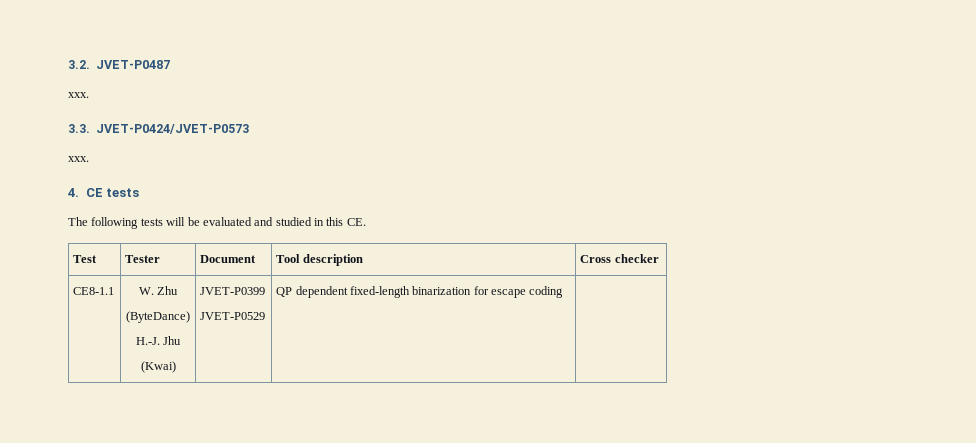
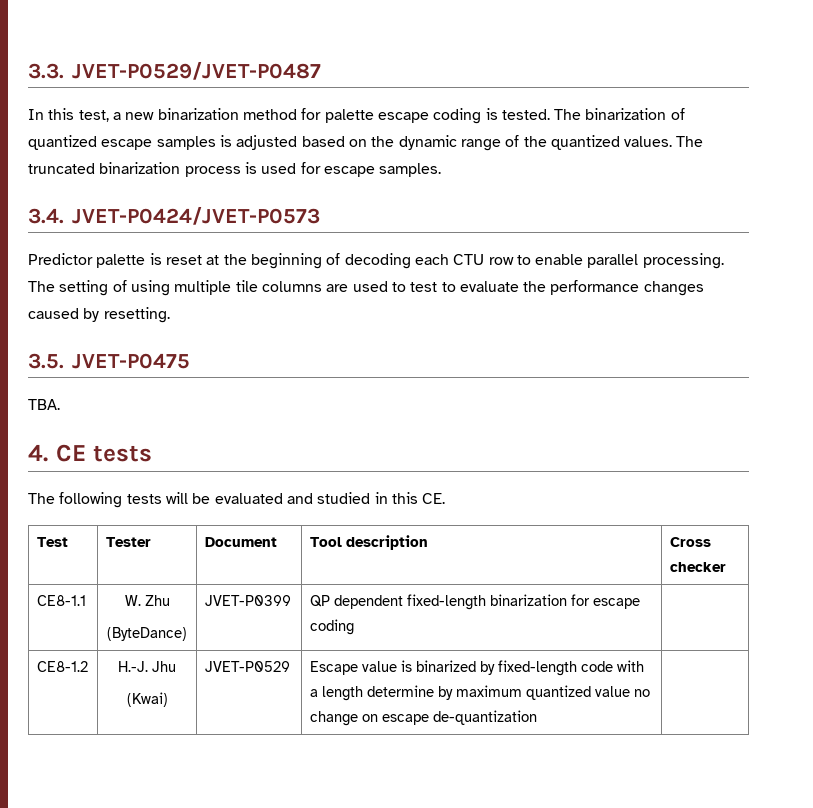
- 3.2. JVET-P0487
- xxx.
- 3.3. JVET-P0424/JVET-P0573
- xxx.
+ 3.3. JVET-P0529/JVET-P0487
+ In this test, a new binarization method for palette escape coding is tested. The binarization of quantized escape samples is adjusted based on the dynamic range of the quantized values. The truncated binarization process is used for escape samples.
+ 3.4. JVET-P0424/JVET-P0573
+ Predictor palette is reset at the beginning of decoding each CTU row to enable parallel processing. The setting of using multiple tile columns are used to test to evaluate the performance changes caused by resetting.
+ 3.5. JVET-P0475
+ TBA.
  CE8-1.1 | W. Zhu
- (ByteDance)
- H.-J. Jhu
- (Kwai) | JVET-P0399
- JVET-P0529 | QP dependent fixed-length binarization for escape coding |
+ (ByteDance) | JVET-P0399 | QP dependent fixed-length binarization for escape coding |
+ CE8-1.2 | H.-J. Jhu
+ (Kwai) | JVET-P0529 | Escape value is binarized by fixed-length code with a length determine by maximum quantized value no change on escape de-quantization |

